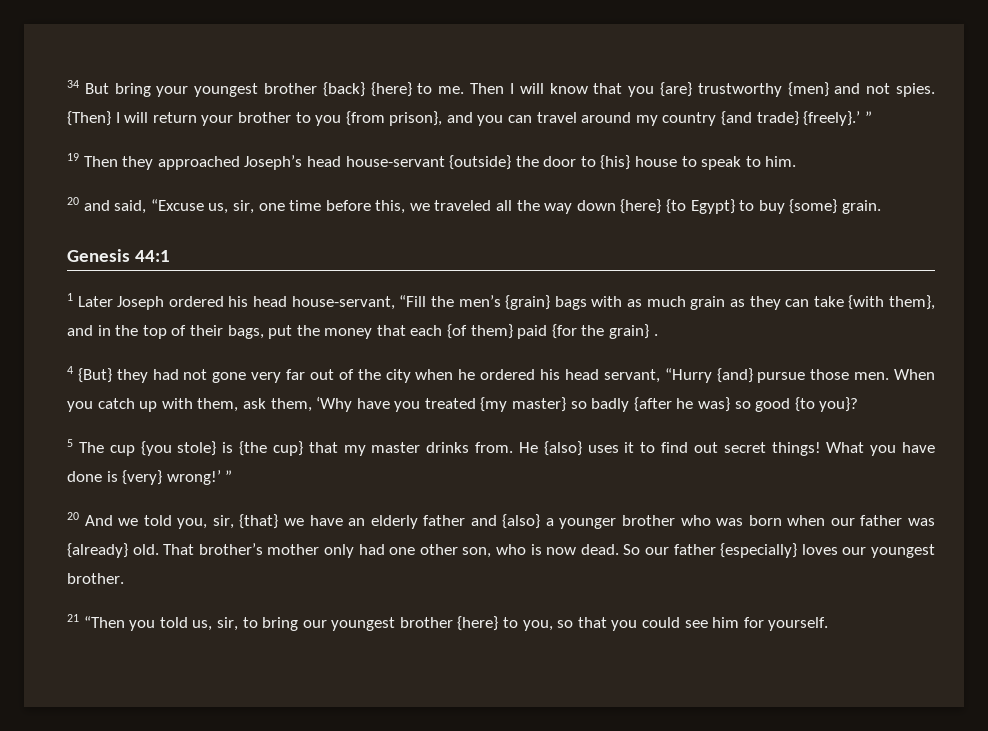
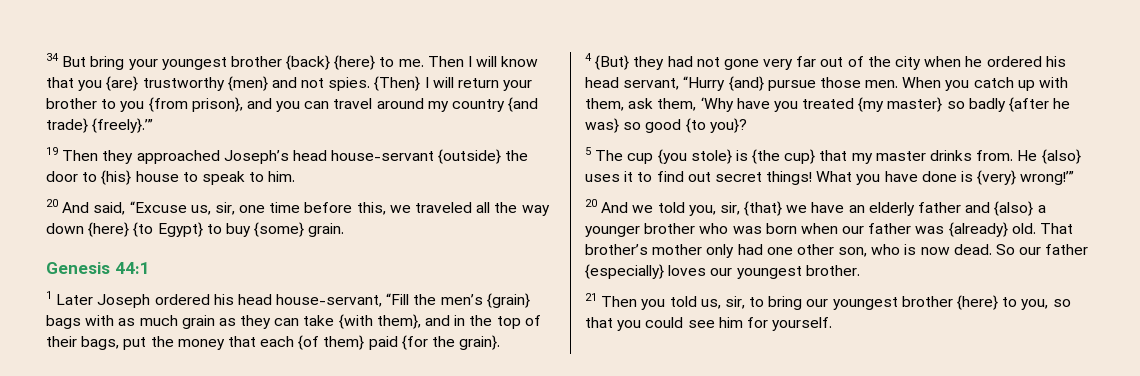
- {Then} I will return your brother to you {from prison}, and you can travel around my country {and trade} {freely}.’ ”
+ {Then} I will return your brother to you {from prison}, and you can travel around my country {and trade} {freely}.’”
- 20 and said, “Excuse us, sir, one time before this, we traveled all the way down {here} {to Egypt} to buy {some} grain.
+ 20 And said, “Excuse us, sir, one time before this, we traveled all the way down {here} {to Egypt} to buy {some} grain.
- 1 Later Joseph ordered his head house-servant, “Fill the men’s {grain} bags with as much grain as they can take {with them}, and in the top of their bags, put the money that each {of them} paid {for the grain} .
+ 1 Later Joseph ordered his head house-servant, “Fill the men’s {grain} bags with as much grain as they can take {with them}, and in the top of their bags, put the money that each {of them} paid {for the grain}.
- What you have done is {very} wrong!’ ”
+ What you have done is {very} wrong!’”
- 21 “Then you told us, sir, to bring our youngest brother {here} to you, so that you could see him for yourself.
+ 21 Then you told us, sir, to bring our youngest brother {here} to you, so that you could see him for yourself.

